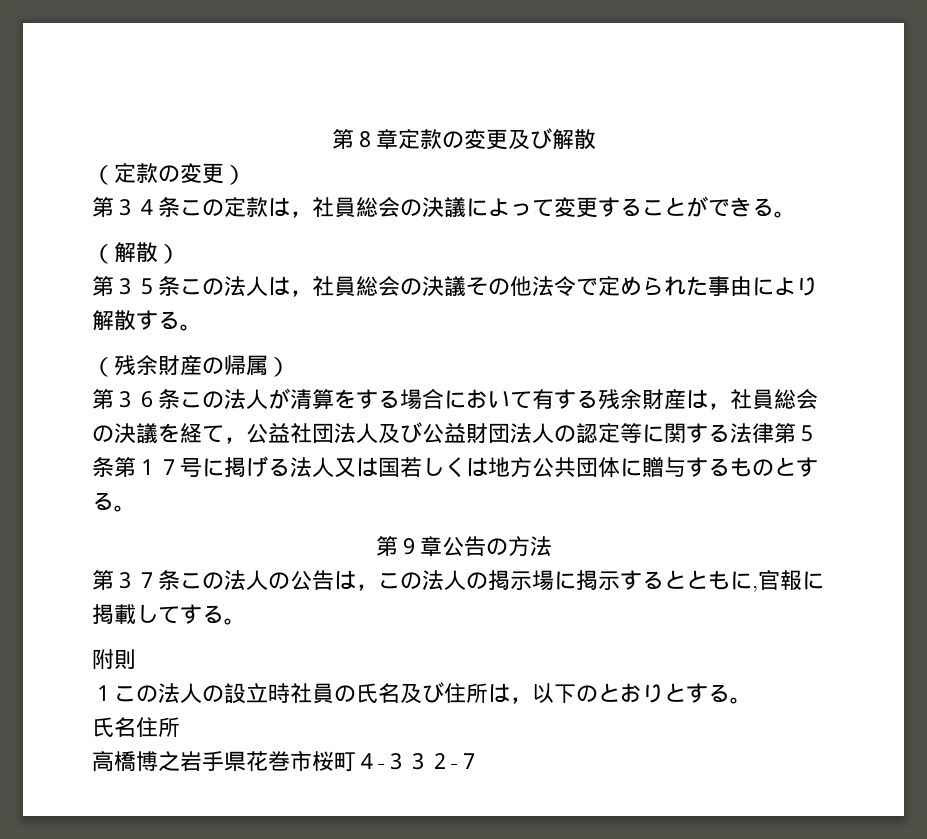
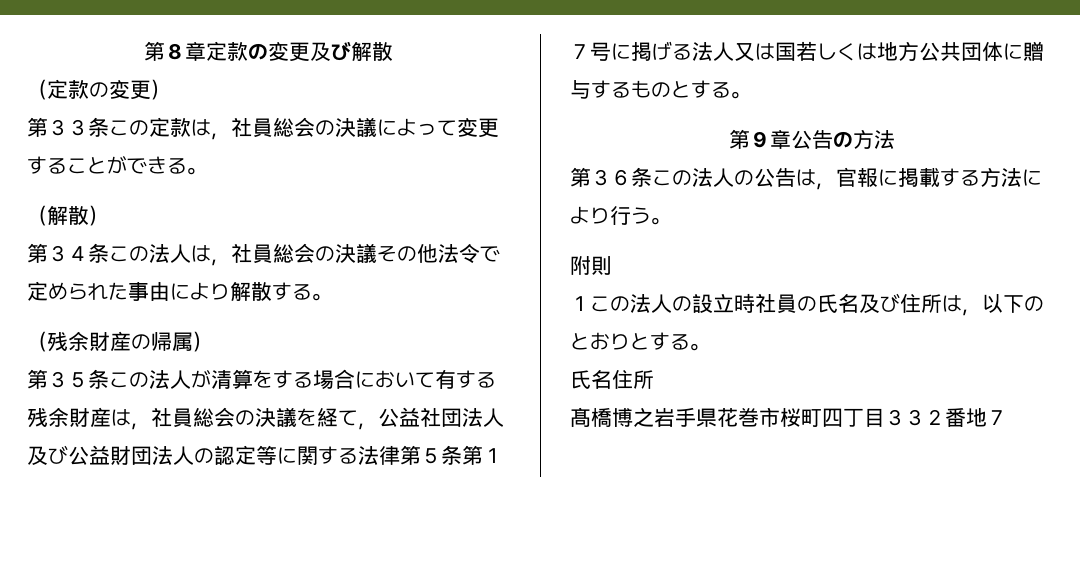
- 第３４条この定款は，社員総会の決議によって変更することができる。
+ 第３３条この定款は，社員総会の決議によって変更することができる。
- 第３５条この法人は，社員総会の決議その他法令で定められた事由により解散する。
+ 第３４条この法人は，社員総会の決議その他法令で定められた事由により解散する。
- 第３６条この法人が清算をする場合において有する残余財産は，社員総会の決議を経て，公益社団法人及び公益財団法人の認定等に関する法律第５条第１７号に掲げる法人又は国若しくは地方公共団体に贈与するものとする。
+ 第３５条この法人が清算をする場合において有する残余財産は，社員総会の決議を経て，公益社団法人及び公益財団法人の認定等に関する法律第５条第１７号に掲げる法人又は国若しくは地方公共団体に贈与するものとする。
- 第３７条この法人の公告は，この法人の掲示場に掲示するとともに,官報に掲載してする。
+ 第３６条この法人の公告は，官報に掲載する方法により行う。
- 高橋博之岩手県花巻市桜町４-３３２-７
+ 髙橋博之岩手県花巻市桜町四丁目３３２番地７

